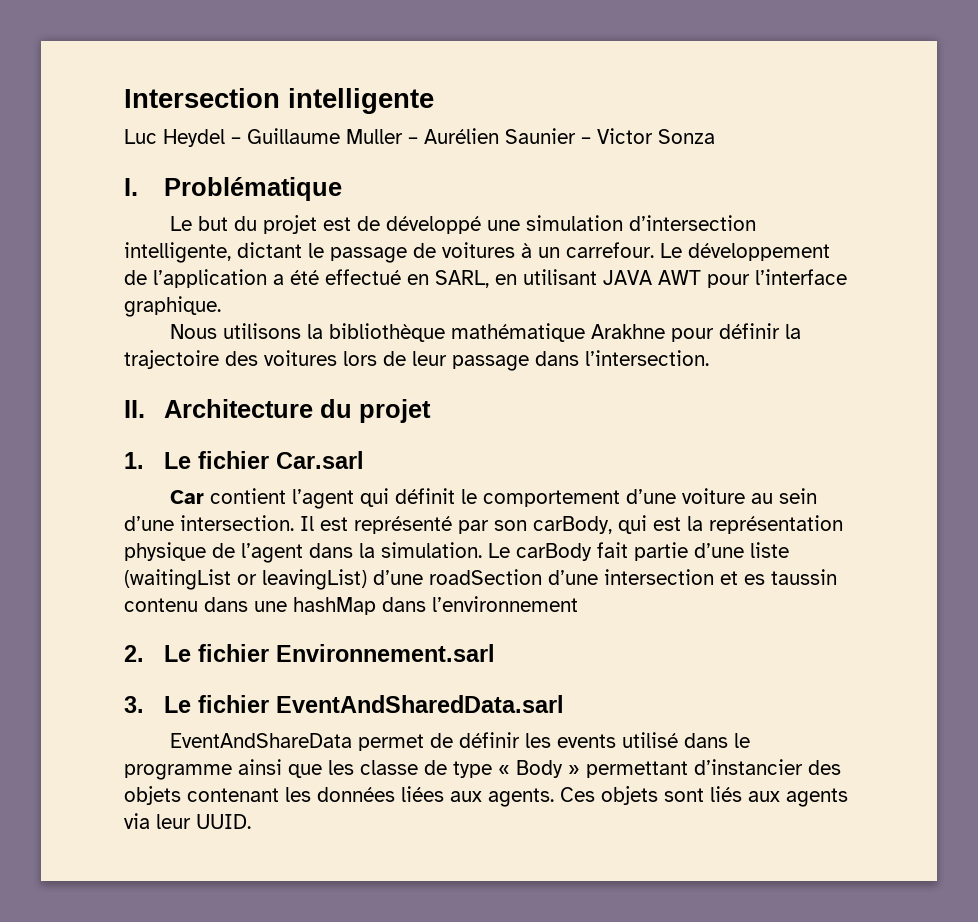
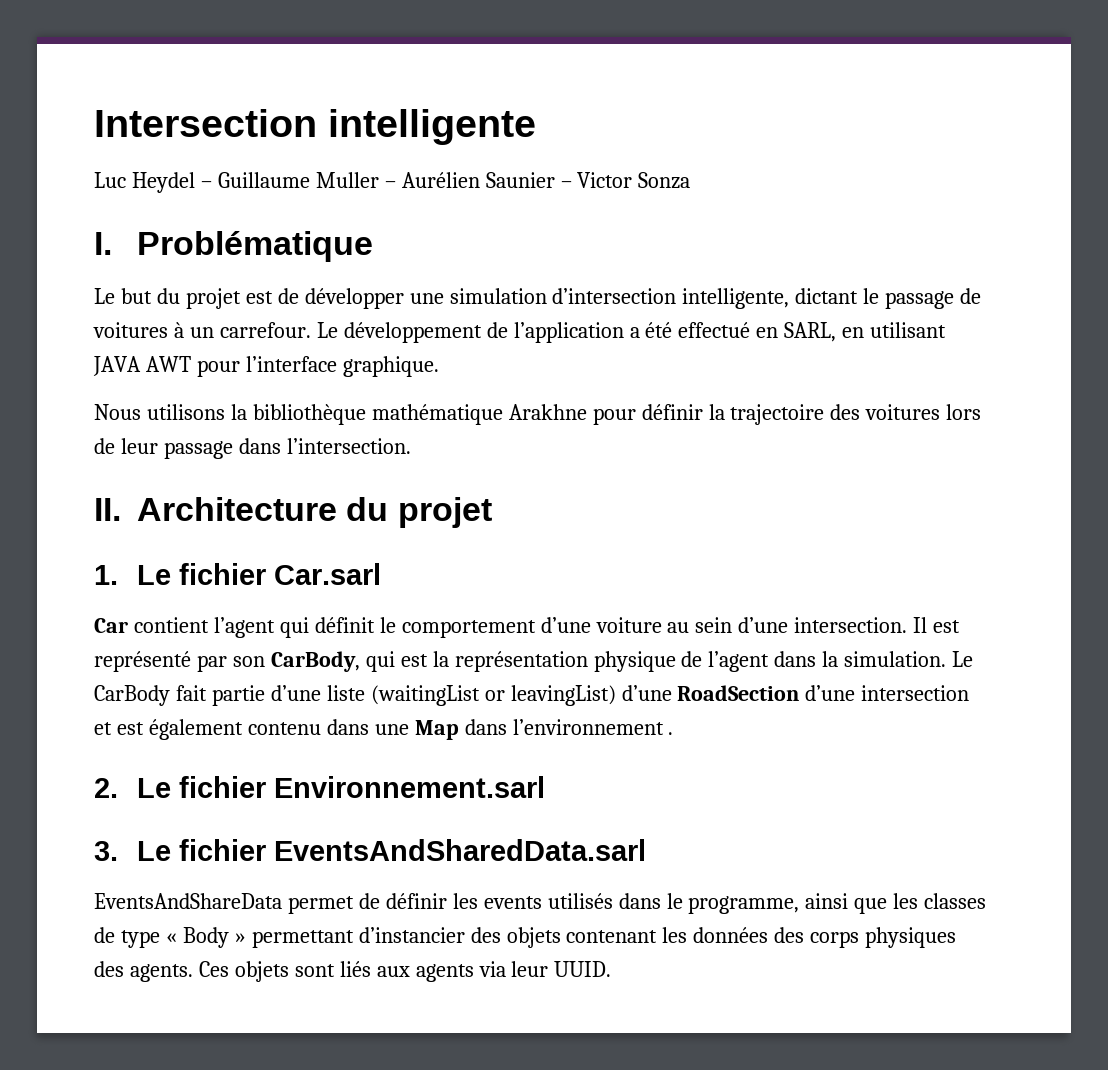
- Le but du projet est de développé une simulation d’intersection intelligente, dictant le passage de voitures à un carrefour.
+ Le but du projet est de développer une simulation d’intersection intelligente, dictant le passage de voitures à un carrefour.
- Il est représenté par son carBody, qui est la représentation physique de l’agent dans la simulation.
+ Il est représenté par son CarBody, qui est la représentation physique de l’agent dans la simulation.
- Le carBody fait partie d’une liste (waitingList or leavingList) d’une roadSection d’une intersection et es taussin contenu dans une hashMap dans l’environnement
+ Le CarBody fait partie d’une liste (waitingList or leavingList) d’une RoadSection d’une intersection et est également contenu dans une Map dans l’environnement .
- 3. Le fichier EventAndSharedData.sarl
- EventAndShareData permet de définir les events utilisé dans le programme ainsi que les classe de type « Body » permettant d’instancier des objets contenant les données liées aux agents.
+ 3. Le fichier EventsAndSharedData.sarl
+ EventsAndShareData permet de définir les events utilisés dans le programme, ainsi que les classes de type « Body » permettant d’instancier des objets contenant les données des corps physiques des agents.

